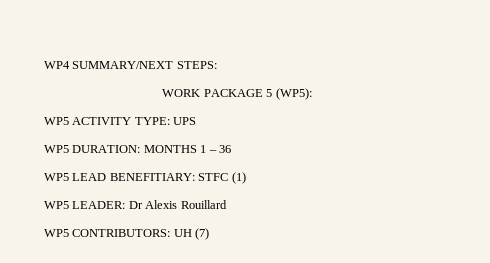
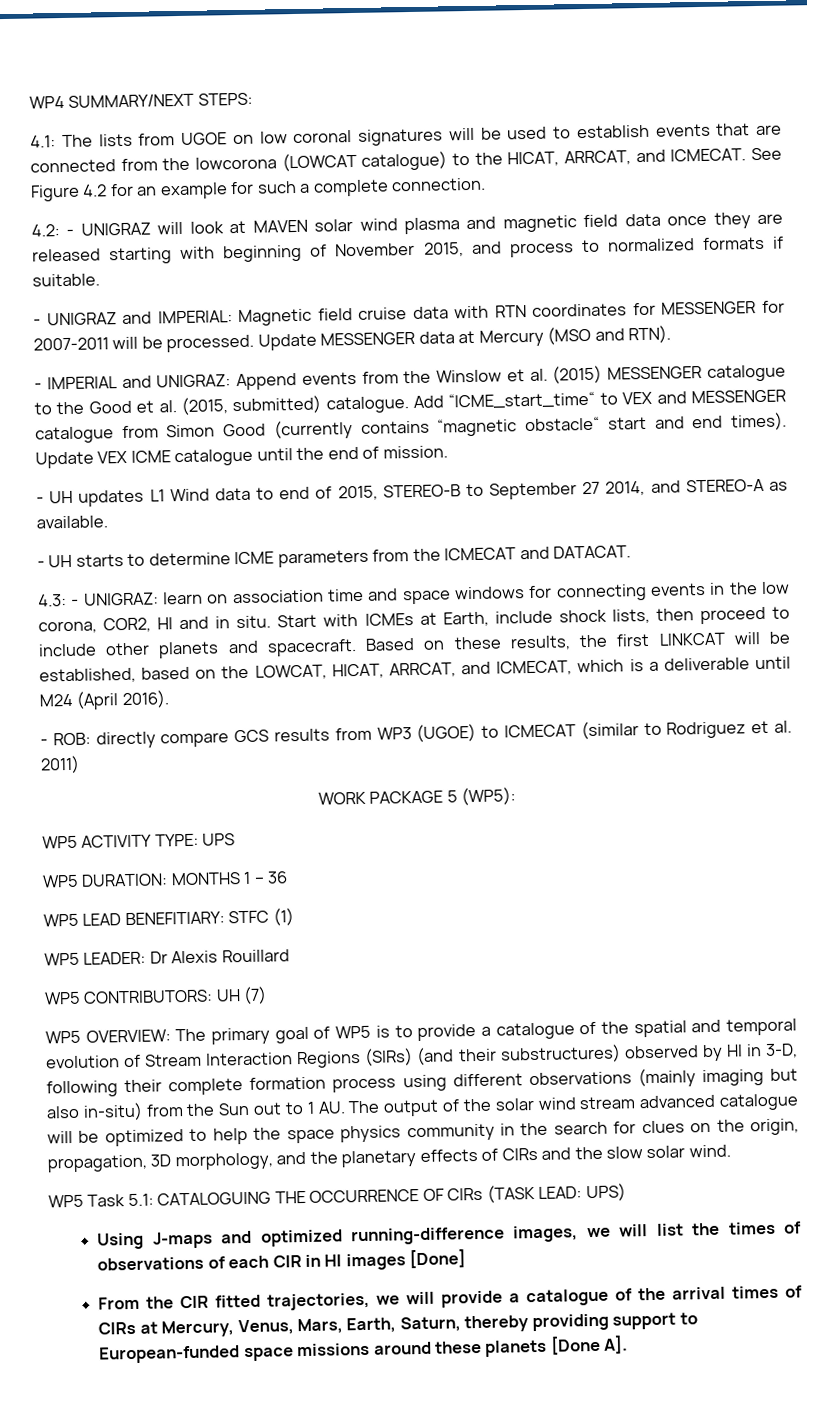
+ 4.1: The lists from UGOE on low coronal signatures will be used to establish events that are connected from the lowcorona (LOWCAT catalogue) to the HICAT, ARRCAT, and ICMECAT. See Figure 4.2 for an example for such a complete connection.
+ 4.2: - UNIGRAZ will look at MAVEN solar wind plasma and magnetic field data once they are released starting with beginning of November 2015, and process to normalized formats if suitable.
+ - UNIGRAZ and IMPERIAL: Magnetic field cruise data with RTN coordinates for MESSENGER for 2007-2011 will be processed. Update MESSENGER data at Mercury (MSO and RTN).
+ - IMPERIAL and UNIGRAZ: Append events from the Winslow et al. (2015) MESSENGER catalogue to the Good et al. (2015, submitted) catalogue. Add “ICME_start_time“ to VEX and MESSENGER catalogue from Simon Good (currently contains “magnetic obstacle“ start and end times). Update VEX ICME catalogue until the end of mission.
+ - UH updates L1 Wind data to end of 2015, STEREO-B to September 27 2014, and STEREO-A as available.
+ - UH starts to determine ICME parameters from the ICMECAT and DATACAT.
+ 4.3: - UNIGRAZ: learn on association time and space windows for connecting events in the low corona, COR2, HI and in situ. Start with ICMEs at Earth, include shock lists, then proceed to include other planets and spacecraft. Based on these results, the first LINKCAT will be established, based on the LOWCAT, HICAT, ARRCAT, and ICMECAT, which is a deliverable until M24 (April 2016).
+ - ROB: directly compare GCS results from WP3 (UGOE) to ICMECAT (similar to Rodriguez et al. 2011)
+ WP5 OVERVIEW: The primary goal of WP5 is to provide a catalogue of the spatial and temporal evolution of Stream Interaction Regions (SIRs) (and their substructures) observed by HI in 3-D, following their complete formation process using different observations (mainly imaging but also in-situ) from the Sun out to 1 AU. The output of the solar wind stream advanced catalogue will be optimized to help the space physics community in the search for clues on the origin, propagation, 3D morphology, and the planetary effects of CIRs and the slow solar wind.
+ WP5 Task 5.1: CATALOGUING THE OCCURRENCE OF CIRs (TASK LEAD: UPS)
+ Using J-maps and optimized running-difference images, we will list the times of observations of each CIR in HI images [Done]
+ From the CIR fitted trajectories, we will provide a catalogue of the arrival times of CIRs at Mercury, Venus, Mars, Earth, Saturn, thereby providing support to European-funded space missions around these planets [Done A].

